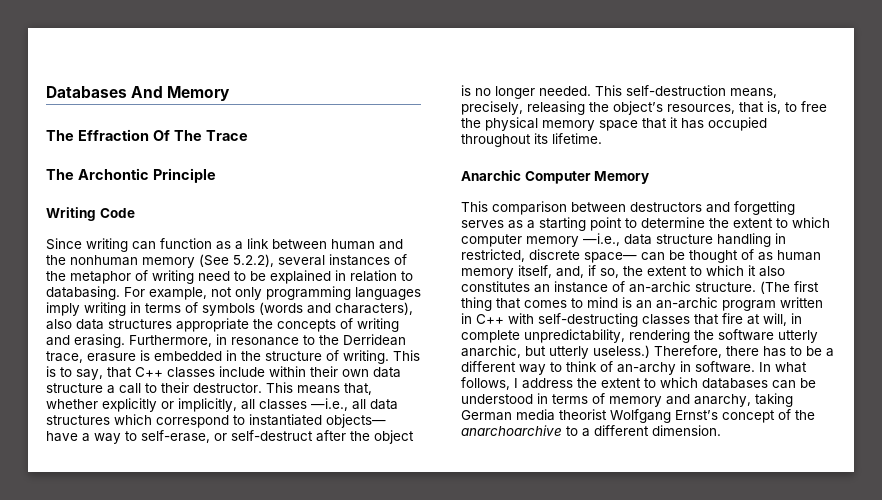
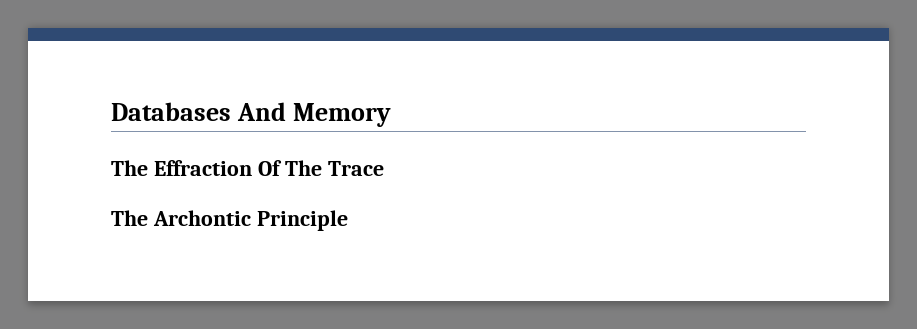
- Writing Code
- Since writing can function as a link between human and the nonhuman memory (See 5.2.2), several instances of the metaphor of writing need to be explained in relation to databasing. For example, not only programming languages imply writing in terms of symbols (words and characters), also data structures appropriate the concepts of writing and erasing. Furthermore, in resonance to the Derridean trace, erasure is embedded in the structure of writing. This is to say, that C++ classes include within their own data structure a call to their destructor. This means that, whether explicitly or implicitly, all classes —i.e., all data structures which correspond to instantiated objects— have a way to self-erase, or self-destruct after the object is no longer needed. This self-destruction means, precisely, releasing the object’s resources, that is, to free the physical memory space that it has occupied throughout its lifetime.
- Anarchic Computer Memory
- This comparison between destructors and forgetting serves as a starting point to determine the extent to which computer memory —i.e., data structure handling in restricted, discrete space— can be thought of as human memory itself, and, if so, the extent to which it also constitutes an instance of an-archic structure. (The first thing that comes to mind is an an-archic program written in C++ with self-destructing classes that fire at will, in complete unpredictability, rendering the software utterly anarchic, but utterly useless.) Therefore, there has to be a different way to think of an-archy in software. In what follows, I address the extent to which databases can be understood in terms of memory and anarchy, taking German media theorist Wolfgang Ernst’s concept of the anarchoarchive to a different dimension.

